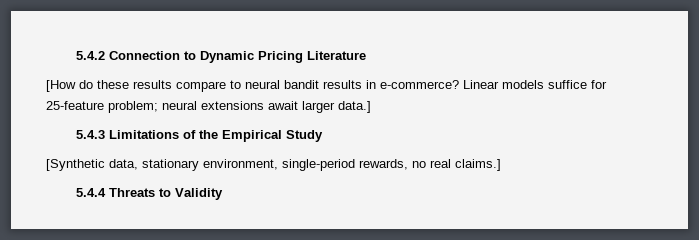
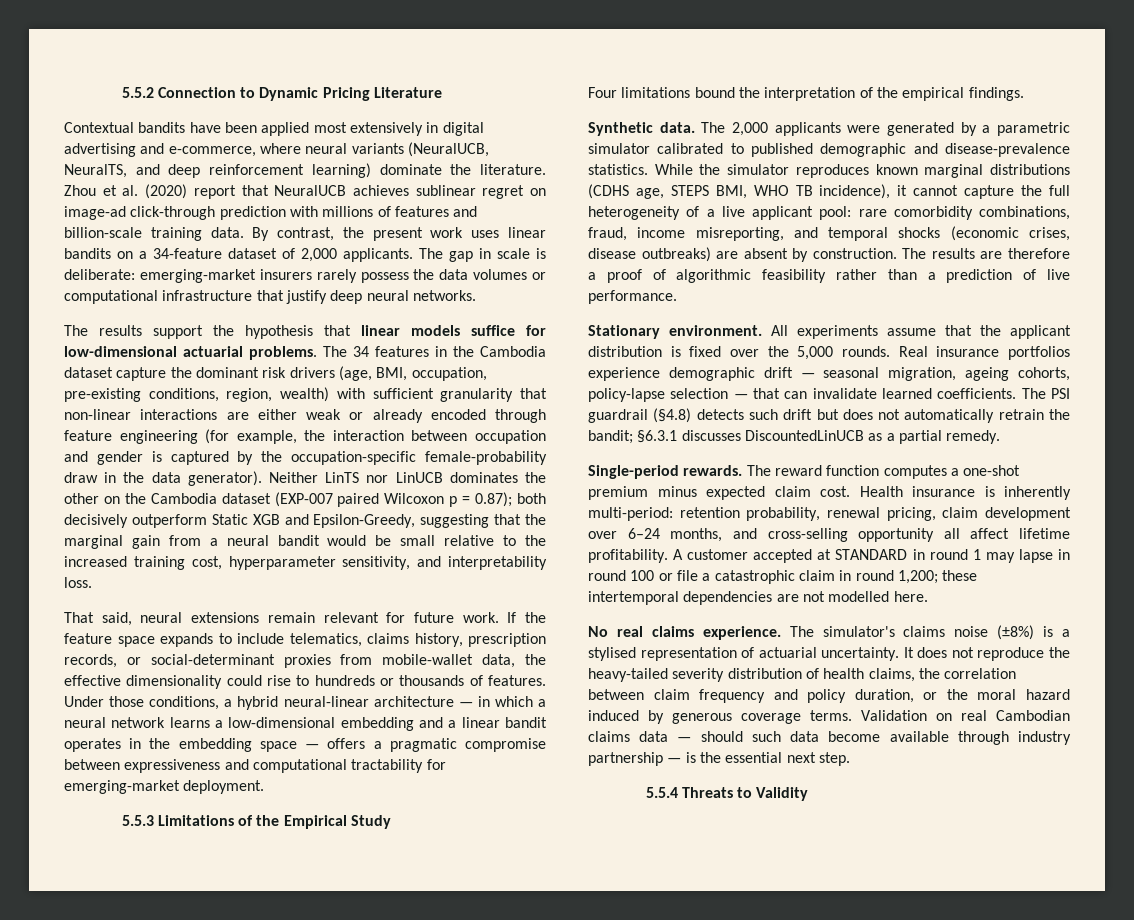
- 5.4.2 Connection to Dynamic Pricing Literature
+ 5.5.2 Connection to Dynamic Pricing Literature
- [How do these results compare to neural bandit results in e-commerce? Linear models suffice for 25-feature problem; neural extensions await larger data.]
- 5.4.3 Limitations of the Empirical Study
+ Contextual bandits have been applied most extensively in digital advertising and e-commerce, where neural variants (NeuralUCB, NeuralTS, and deep reinforcement learning) dominate the literature. Zhou et al. (2020) report that NeuralUCB achieves sublinear regret on image-ad click-through prediction with millions of features and billion-scale training data. By contrast, the present work uses linear bandits on a 34-feature dataset of 2,000 applicants. The gap in scale is deliberate: emerging-market insurers rarely possess the data volumes or computational infrastructure that justify deep neural networks.
+ The results support the hypothesis that linear models suffice for low-dimensional actuarial problems. The 34 features in the Cambodia dataset capture the dominant risk drivers (age, BMI, occupation, pre-existing conditions, region, wealth) with sufficient granularity that non-linear interactions are either weak or already encoded through feature engineering (for example, the interaction between occupation and gender is captured by the occupation-specific female-probability draw in the data generator). Neither LinTS nor LinUCB dominates the other on the Cambodia dataset (EXP-007 paired Wilcoxon p = 0.87); both decisively outperform Static XGB and Epsilon-Greedy, suggesting that the marginal gain from a neural bandit would be small relative to the increased training cost, hyperparameter sensitivity, and interpretability loss.
+ That said, neural extensions remain relevant for future work. If the feature space expands to include telematics, claims history, prescription records, or social-determinant proxies from mobile-wallet data, the effective dimensionality could rise to hundreds or thousands of features. Under those conditions, a hybrid neural-linear architecture — in which a neural network learns a low-dimensional embedding and a linear bandit operates in the embedding space — offers a pragmatic compromise between expressiveness and computational tractability for emerging-market deployment.
+ 5.5.3 Limitations of the Empirical Study
- [Synthetic data, stationary environment, single-period rewards, no real claims.]
- 5.4.4 Threats to Validity
+ Four limitations bound the interpretation of the empirical findings.
+ Synthetic data. The 2,000 applicants were generated by a parametric simulator calibrated to published demographic and disease-prevalence statistics. While the simulator reproduces known marginal distributions (CDHS age, STEPS BMI, WHO TB incidence), it cannot capture the full heterogeneity of a live applicant pool: rare comorbidity combinations, fraud, income misreporting, and temporal shocks (economic crises, disease outbreaks) are absent by construction. The results are therefore a proof of algorithmic feasibility rather than a prediction of live performance.
+ Stationary environment. All experiments assume that the applicant distribution is fixed over the 5,000 rounds. Real insurance portfolios experience demographic drift — seasonal migration, ageing cohorts, policy-lapse selection — that can invalidate learned coefficients. The PSI guardrail (§4.8) detects such drift but does not automatically retrain the bandit; §6.3.1 discusses DiscountedLinUCB as a partial remedy.
+ Single-period rewards. The reward function computes a one-shot premium minus expected claim cost. Health insurance is inherently multi-period: retention probability, renewal pricing, claim development over 6–24 months, and cross-selling opportunity all affect lifetime profitability. A customer accepted at STANDARD in round 1 may lapse in round 100 or file a catastrophic claim in round 1,200; these intertemporal dependencies are not modelled here.
+ No real claims experience. The simulator's claims noise (±8%) is a stylised representation of actuarial uncertainty. It does not reproduce the heavy-tailed severity distribution of health claims, the correlation between claim frequency and policy duration, or the moral hazard induced by generous coverage terms. Validation on real Cambodian claims data — should such data become available through industry partnership — is the essential next step.
+ 5.5.4 Threats to Validity

